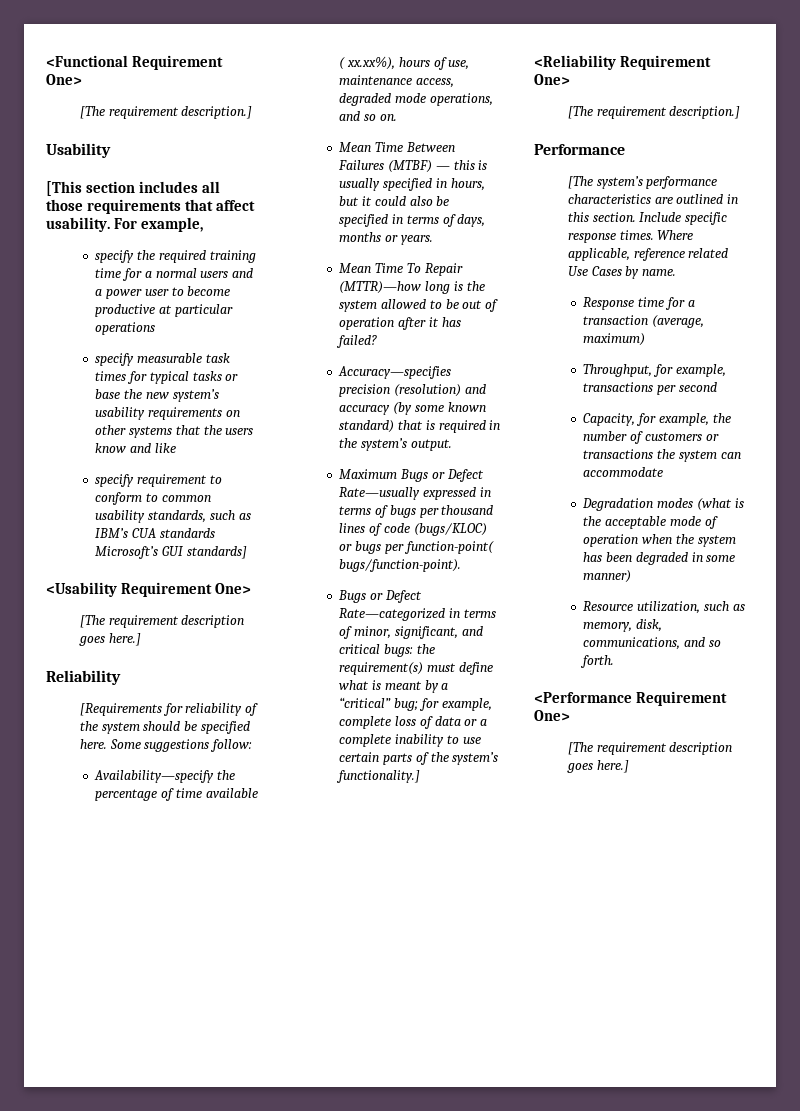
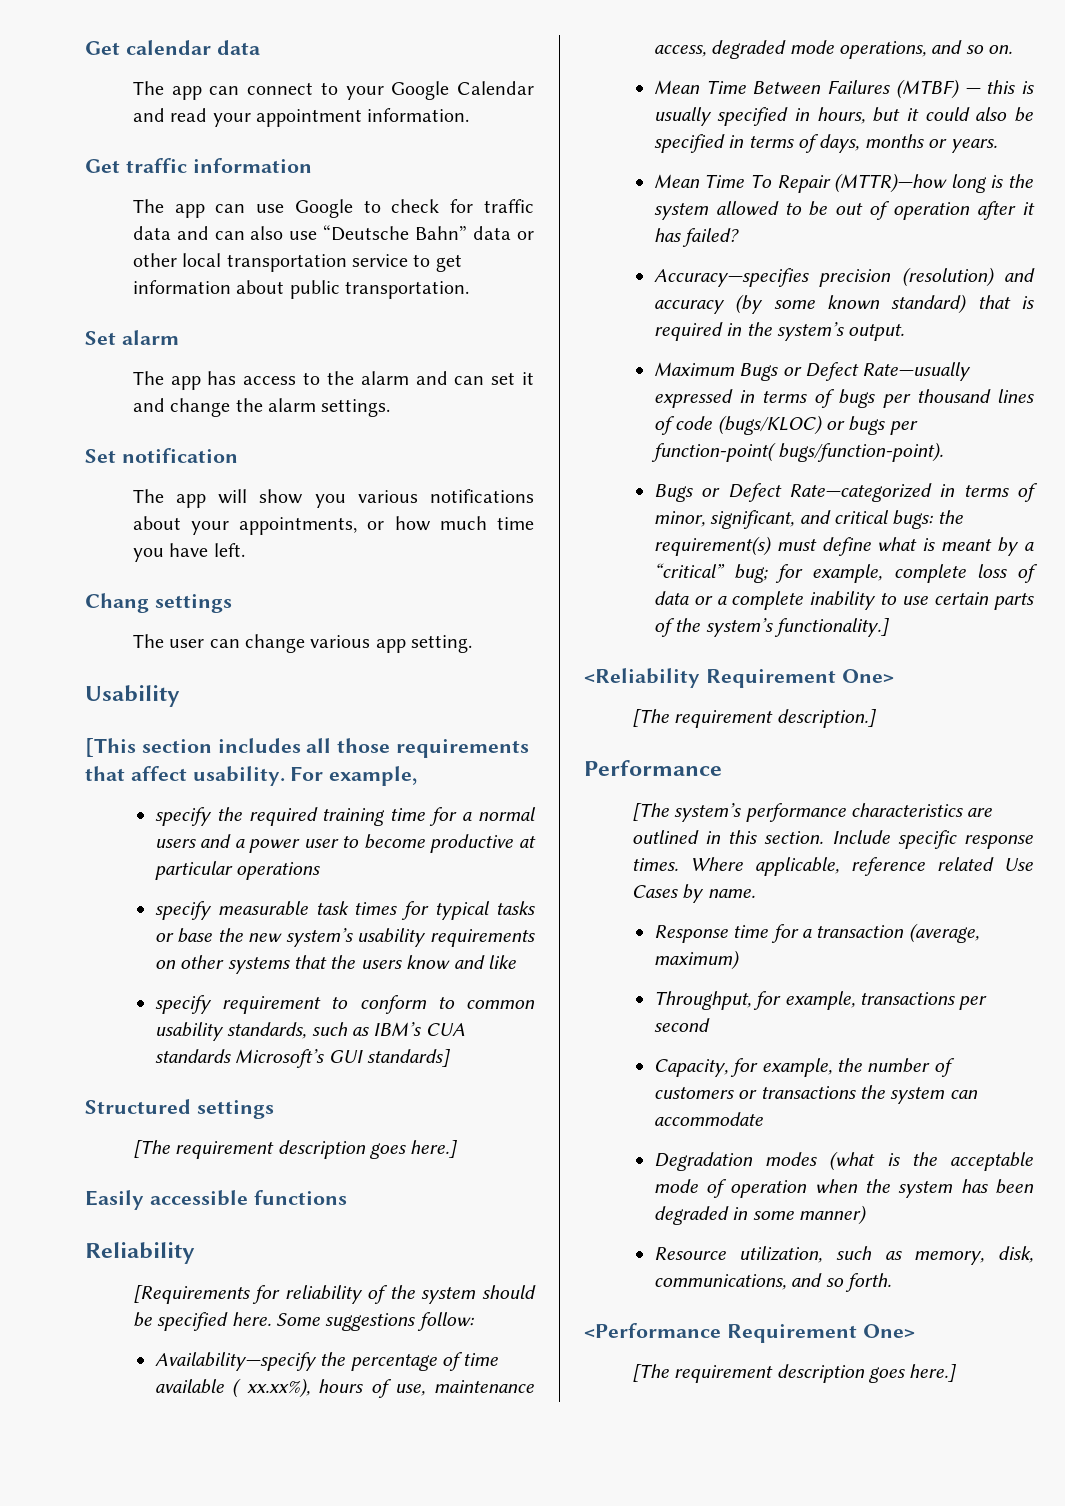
- <Functional Requirement One>
- [The requirement description.]
+ Get calendar data
+ The app can connect to your Google Calendar and read your appointment information.
+ Get traffic information
+ The app can use Google to check for traffic data and can also use “Deutsche Bahn” data or other local transportation service to get information about public transportation.
+ Set alarm
+ The app has access to the alarm and can set it and change the alarm settings.
+ Set notification
+ The app will show you various notifications about your appointments, or how much time you have left.
+ Chang settings
+ The user can change various app setting.
- <Usability Requirement One>
+ Structured settings
  [The requirement description goes here.]
+ Easily accessible functions

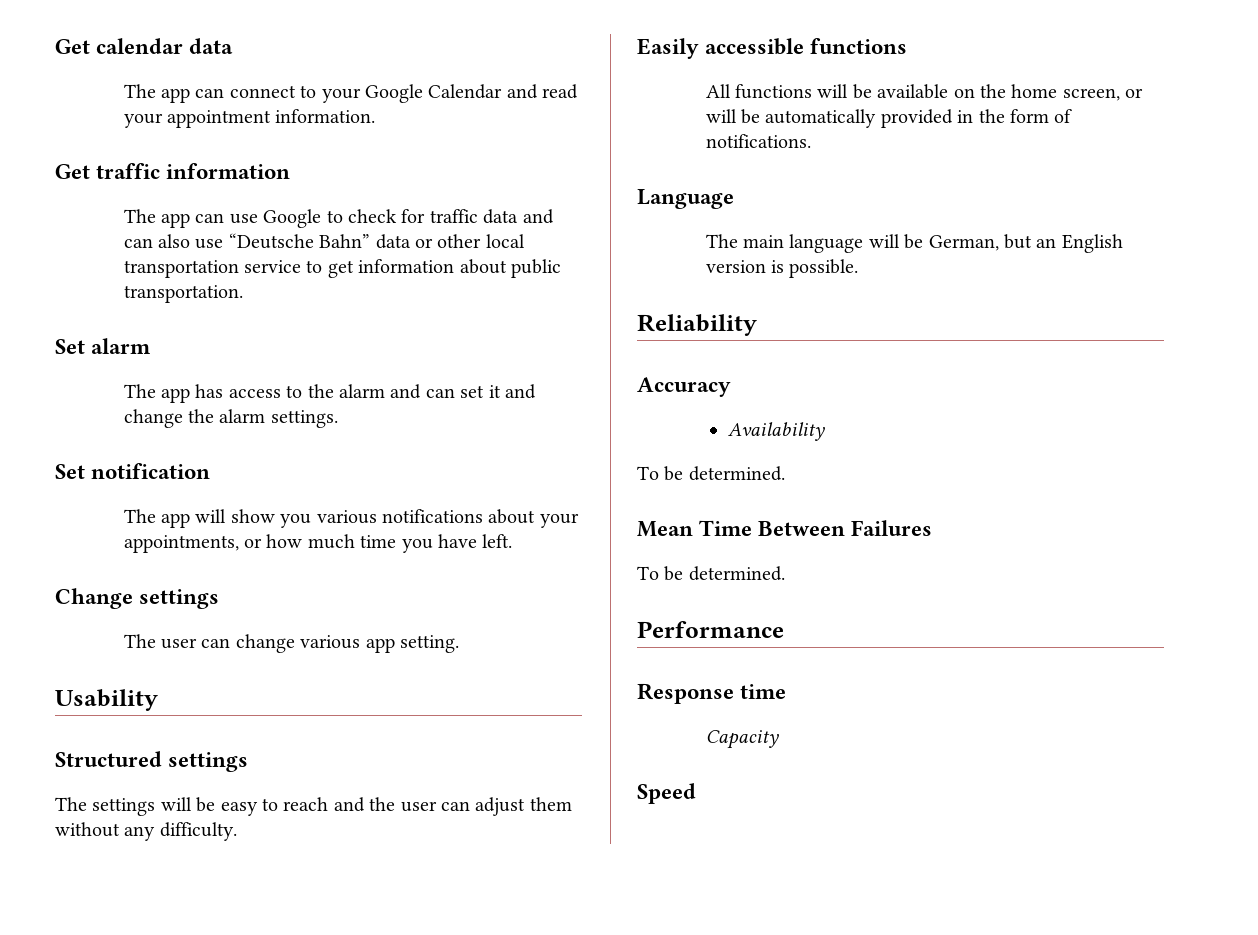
- Chang settings
+ Change settings
- [This section includes all those requirements that affect usability. For example,
- specify the required training time for a normal users and a power user to become productive at particular operations
- specify measurable task times for typical tasks or base the new system’s usability requirements on other systems that the users know and like
- specify requirement to conform to common usability standards, such as IBM’s CUA standards Microsoft’s GUI standards]
  Structured settings
- [The requirement description goes here.]
+ The settings will be easy to reach and the user can adjust them without any difficulty.
  Easily accessible functions
+ All functions will be available on the home screen, or will be automatically provided in the form of notifications.
+ Language
+ The main language will be German, but an English version is possible.
  Reliability
- [Requirements for reliability of the system should be specified here. Some suggestions follow:
- Availability—specify the percentage of time available ( xx.xx%), hours of use, maintenance access, degraded mode operations, and so on.
- Mean Time Between Failures (MTBF) — this is usually specified in hours, but it could also be specified in terms of days, months or years.
- Mean Time To Repair (MTTR)—how long is the system allowed to be out of operation after it has failed?
- Accuracy—specifies precision (resolution) and accuracy (by some known standard) that is required in the system’s output.
- Maximum Bugs or Defect Rate—usually expressed in terms of bugs per thousand lines of code (bugs/KLOC) or bugs per function-point( bugs/function-point).
- Bugs or Defect Rate—categorized in terms of minor, significant, and critical bugs: the requirement(s) must define what is meant by a “critical” bug; for example, complete loss of data or a complete inability to use certain parts of the system’s functionality.]
- <Reliability Requirement One>
- [The requirement description.]
+ Accuracy
+ Availability
+ To be determined.
+ Mean Time Between Failures
+ To be determined.
  Performance
- [The system’s performance characteristics are outlined in this section. Include specific response times. Where applicable, reference related Use Cases by name.
- Response time for a transaction (average, maximum)
- Throughput, for example, transactions per second
- Capacity, for example, the number of customers or transactions the system can accommodate
- Degradation modes (what is the acceptable mode of operation when the system has been degraded in some manner)
- Resource utilization, such as memory, disk, communications, and so forth.
- <Performance Requirement One>
- [The requirement description goes here.]
+ Response time
+ Capacity
+ Speed

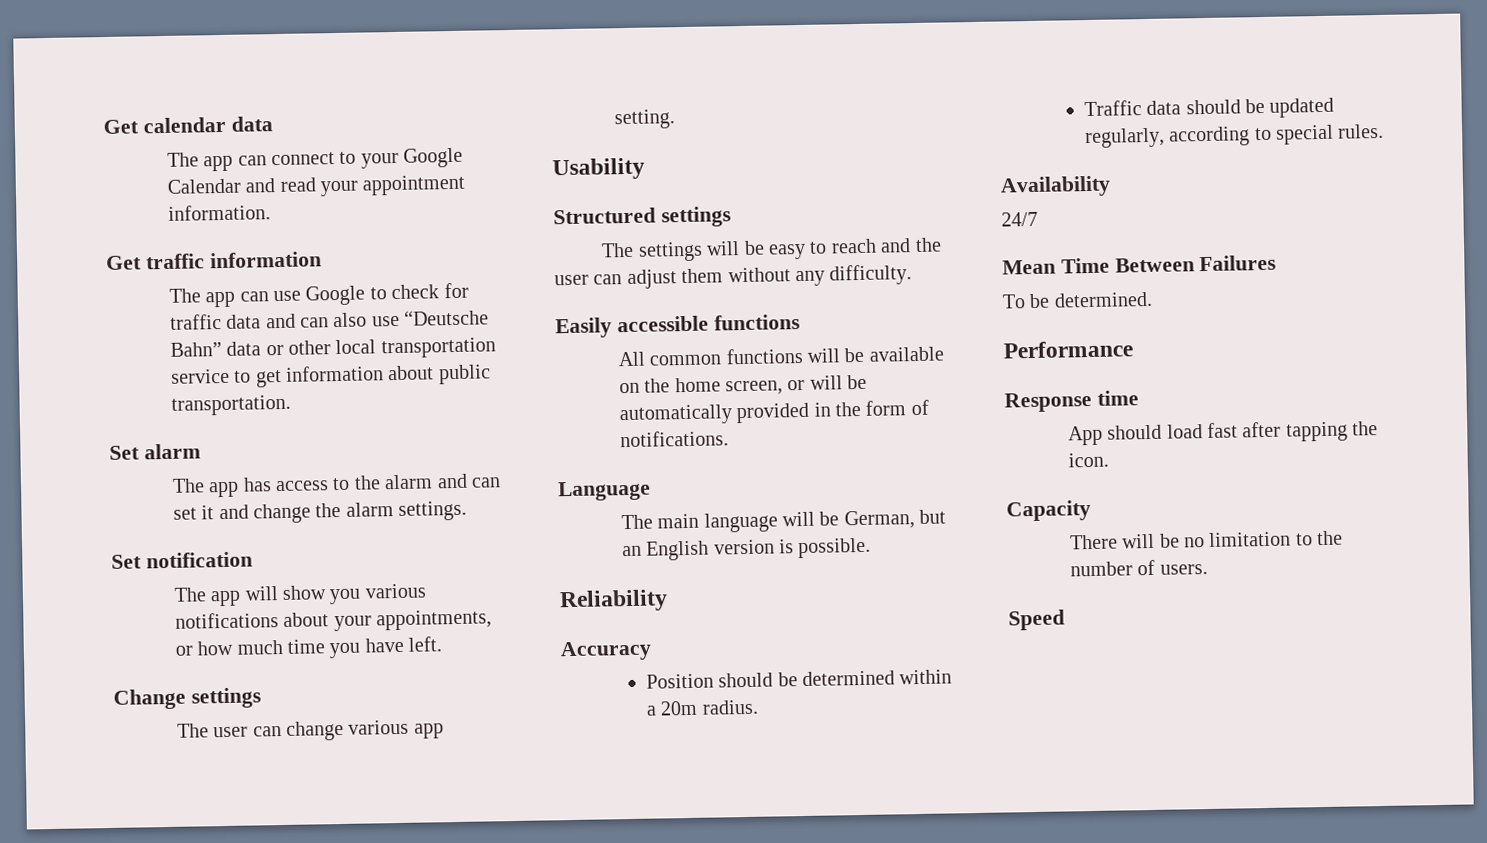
- All functions will be available on the home screen, or will be automatically provided in the form of notifications.
+ All common functions will be available on the home screen, or will be automatically provided in the form of notifications.
+ Position should be determined within a 20m radius.
+ Traffic data should be updated regularly, according to special rules.
  Availability
- To be determined.
+ 24/7
+ App should load fast after tapping the icon.
  Capacity
+ There will be no limitation to the number of users.

